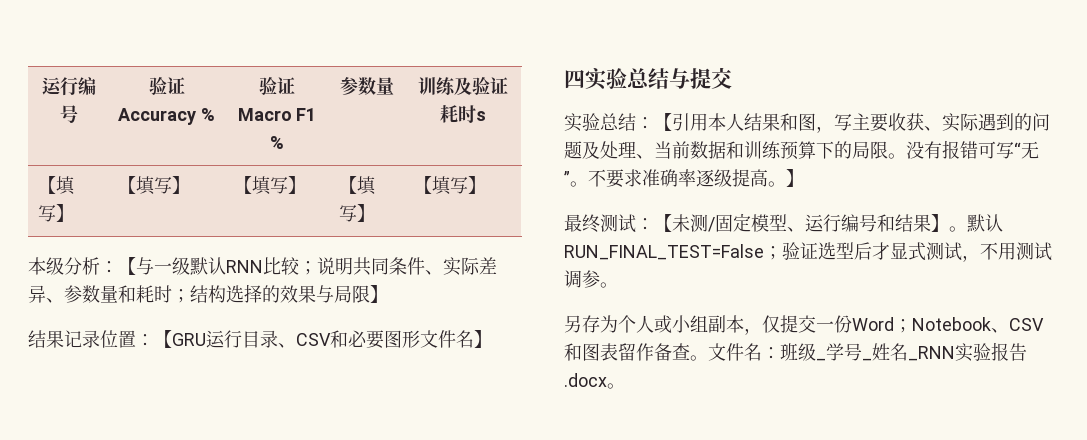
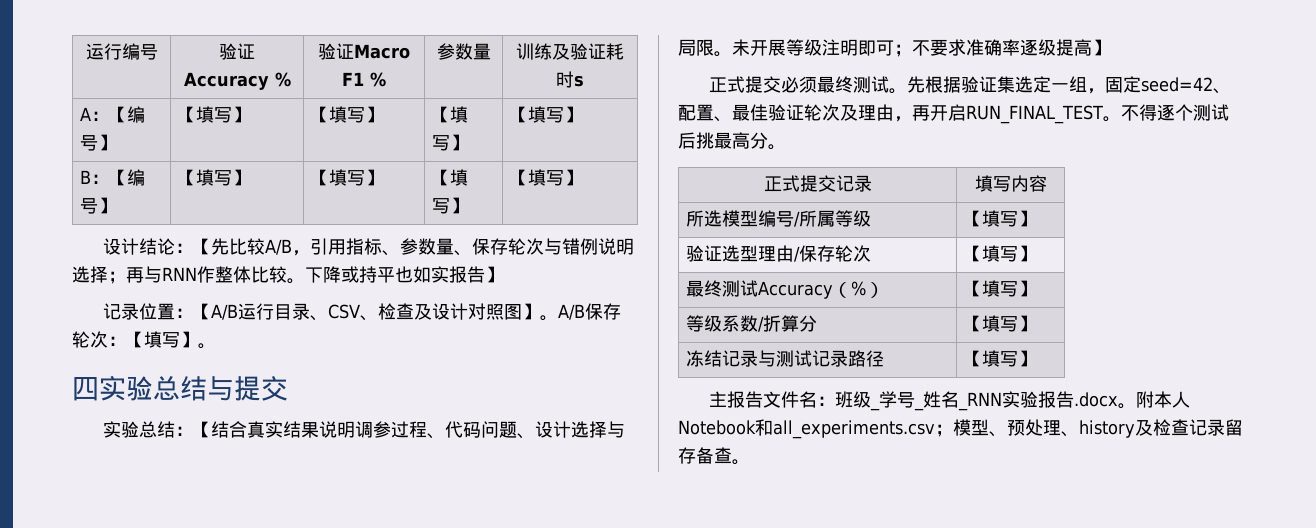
- 【填写】 | 【填写】 | 【填写】 | 【填写】 | 【填写】
- 本级分析：【与一级默认RNN比较；说明共同条件、实际差异、参数量和耗时；结构选择的效果与局限】
- 结果记录位置：【GRU运行目录、CSV和必要图形文件名】
+ A：【编号】 | 【填写】 | 【填写】 | 【填写】 | 【填写】
+ B：【编号】 | 【填写】 | 【填写】 | 【填写】 | 【填写】
+ 设计结论：【先比较A/B，引用指标、参数量、保存轮次与错例说明选择；再与RNN作整体比较。下降或持平也如实报告】
+ 记录位置：【A/B运行目录、CSV、检查及设计对照图】。A/B保存轮次：【填写】。
- 实验总结：【引用本人结果和图，写主要收获、实际遇到的问题及处理、当前数据和训练预算下的局限。没有报错可写“无”。不要求准确率逐级提高。】
- 最终测试：【未测/固定模型、运行编号和结果】。默认RUN_FINAL_TEST=False；验证选型后才显式测试，不用测试调参。
- 另存为个人或小组副本，仅提交一份Word；Notebook、CSV和图表留作备查。文件名：班级_学号_姓名_RNN实验报告.docx。
+ 实验总结：【结合真实结果说明调参过程、代码问题、设计选择与局限。未开展等级注明即可；不要求准确率逐级提高】
+ 正式提交必须最终测试。先根据验证集选定一组，固定seed=42、配置、最佳验证轮次及理由，再开启RUN_FINAL_TEST。不得逐个测试后挑最高分。
+ 正式提交记录 | 填写内容
+ 所选模型编号/所属等级 | 【填写】
+ 验证选型理由/保存轮次 | 【填写】
+ 最终测试Accuracy（%） | 【填写】
+ 等级系数/折算分 | 【填写】
+ 冻结记录与测试记录路径 | 【填写】
+ 主报告文件名：班级_学号_姓名_RNN实验报告.docx。
+ 附本人Notebook和all_experiments.csv；模型、预处理、history及检查记录留存备查。

